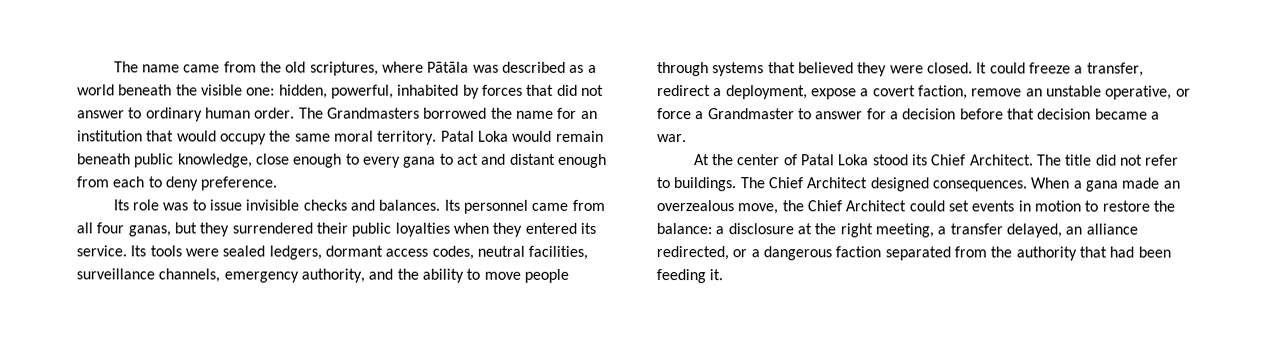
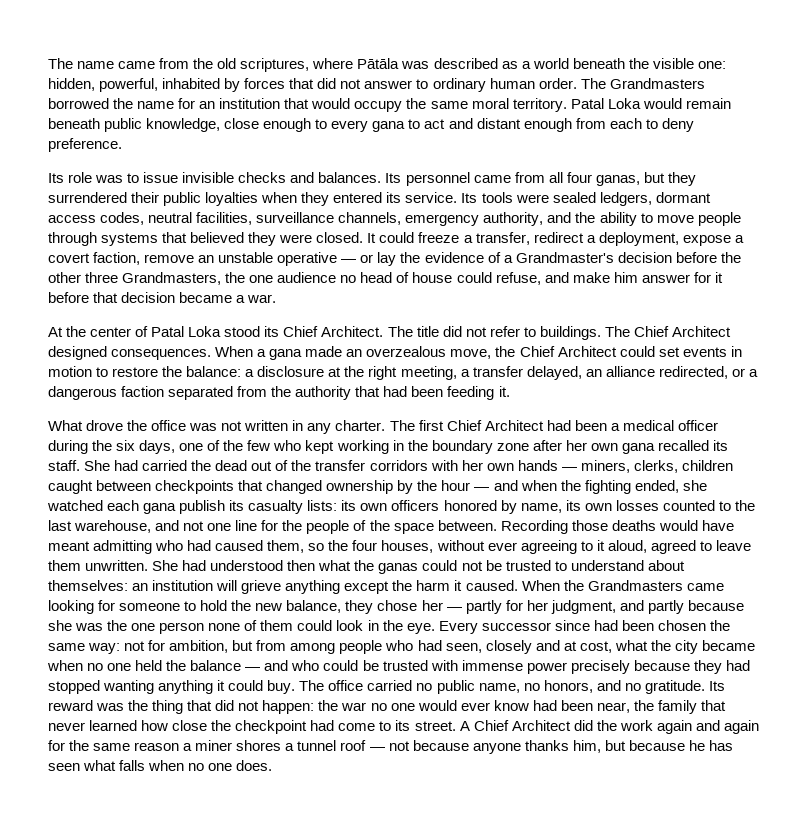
- It could freeze a transfer, redirect a deployment, expose a covert faction, remove an unstable operative, or force a Grandmaster to answer for a decision before that decision became a war.
+ It could freeze a transfer, redirect a deployment, expose a covert faction, remove an unstable operative — or lay the evidence of a Grandmaster's decision before the other three Grandmasters, the one audience no head of house could refuse, and make him answer for it before that decision became a war.
+ What drove the office was not written in any charter. The first Chief Architect had been a medical officer during the six days, one of the few who kept working in the boundary zone after her own gana recalled its staff. She had carried the dead out of the transfer corridors with her own hands — miners, clerks, children caught between checkpoints that changed ownership by the hour — and when the fighting ended, she watched each gana publish its casualty lists: its own officers honored by name, its own losses counted to the last warehouse, and not one line for the people of the space between. Recording those deaths would have meant admitting who had caused them, so the four houses, without ever agreeing to it aloud, agreed to leave them unwritten. She had understood then what the ganas could not be trusted to understand about themselves: an institution will grieve anything except the harm it caused. When the Grandmasters came looking for someone to hold the new balance, they chose her — partly for her judgment, and partly because she was the one person none of them could look in the eye. Every successor since had been chosen the same way: not for ambition, but from among people who had seen, closely and at cost, what the city became when no one held the balance — and who could be trusted with immense power precisely because they had stopped wanting anything it could buy. The office carried no public name, no honors, and no gratitude. Its reward was the thing that did not happen: the war no one would ever know had been near, the family that never learned how close the checkpoint had come to its street. A Chief Architect did the work again and again for the same reason a miner shores a tunnel roof — not because anyone thanks him, but because he has seen what falls when no one does.

